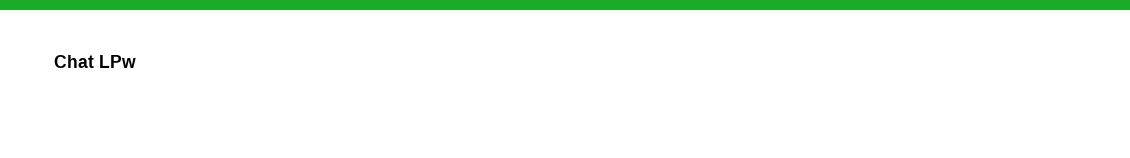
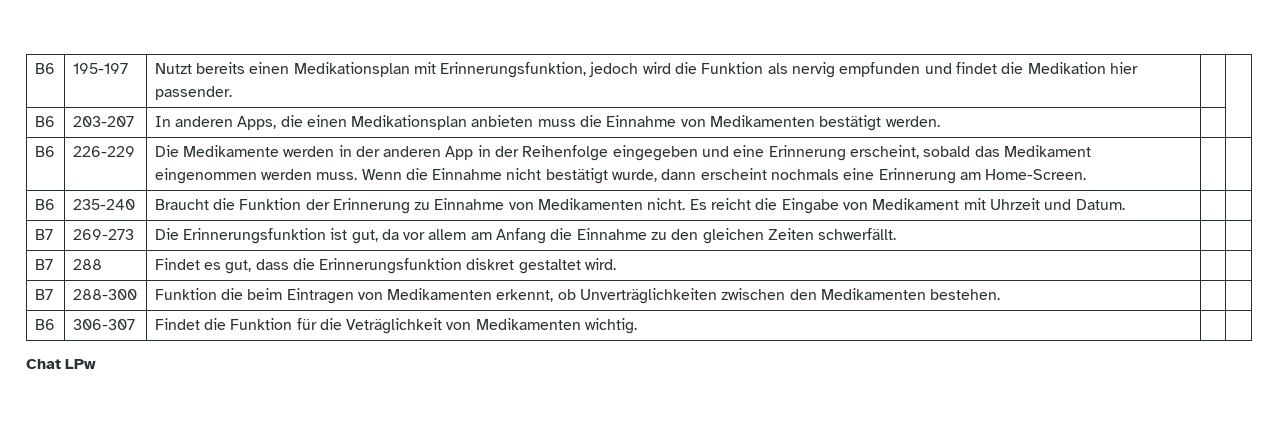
+ B6 | 195-197 | Nutzt bereits einen Medikationsplan mit Erinnerungsfunktion, jedoch wird die Funktion als nervig empfunden und findet die Medikation hier passender. | |
+ B6 | 203-207 | In anderen Apps, die einen Medikationsplan anbieten muss die Einnahme von Medikamenten bestätigt werden. | |
+ B6 | 226-229 | Die Medikamente werden in der anderen App in der Reihenfolge eingegeben und eine Erinnerung erscheint, sobald das Medikament eingenommen werden muss. Wenn die Einnahme nicht bestätigt wurde, dann erscheint nochmals eine Erinnerung am Home-Screen. | |
+ B6 | 235-240 | Braucht die Funktion der Erinnerung zu Einnahme von Medikamenten nicht. Es reicht die Eingabe von Medikament mit Uhrzeit und Datum. | |
+ B7 | 269-273 | Die Erinnerungsfunktion ist gut, da vor allem am Anfang die Einnahme zu den gleichen Zeiten schwerfällt. | |
+ B7 | 288 | Findet es gut, dass die Erinnerungsfunktion diskret gestaltet wird. | |
+ B7 | 288-300 | Funktion die beim Eintragen von Medikamenten erkennt, ob Unverträglichkeiten zwischen den Medikamenten bestehen. | |
+ B6 | 306-307 | Findet die Funktion für die Veträglichkeit von Medikamenten wichtig. | |

